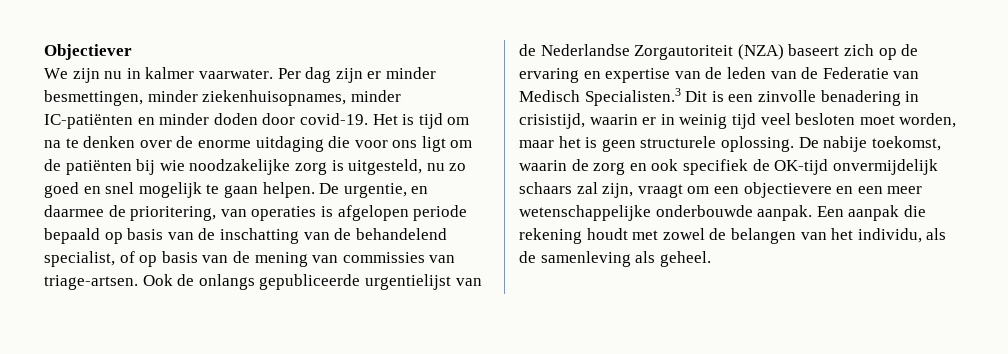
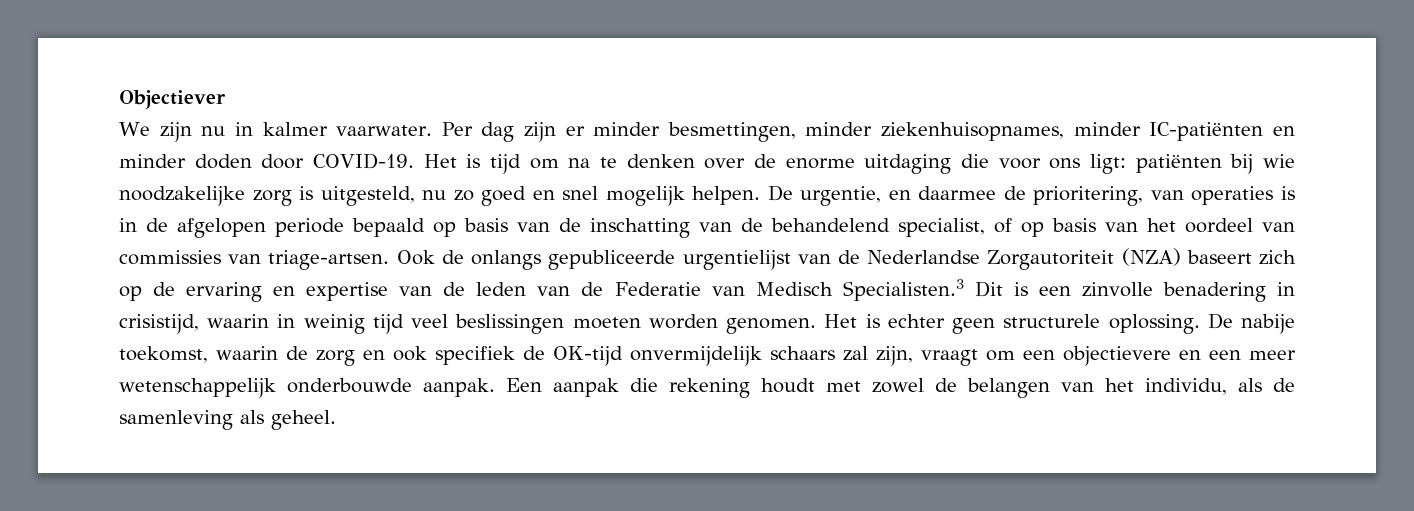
- Per dag zijn er minder besmettingen, minder ziekenhuisopnames, minder IC-patiënten en minder doden door covid-19.
+ Per dag zijn er minder besmettingen, minder ziekenhuisopnames, minder IC-patiënten en minder doden door COVID-19.
- Het is tijd om na te denken over de enorme uitdaging die voor ons ligt om de patiënten bij wie noodzakelijke zorg is uitgesteld, nu zo goed en snel mogelijk te gaan helpen.
+ Het is tijd om na te denken over de enorme uitdaging die voor ons ligt: patiënten bij wie noodzakelijke zorg is uitgesteld, nu zo goed en snel mogelijk helpen.
- De urgentie, en daarmee de prioritering, van operaties is afgelopen periode bepaald op basis van de inschatting van de behandelend specialist, of op basis van de mening van commissies van triage-artsen.
+ De urgentie, en daarmee de prioritering, van operaties is in de afgelopen periode bepaald op basis van de inschatting van de behandelend specialist, of op basis van het oordeel van commissies van triage-artsen.
- Ook de onlangs gepubliceerde urgentielijst van de Nederlandse Zorgautoriteit (NZA) baseert zich op de ervaring en expertise van de leden van de Federatie van Medisch Specialisten.3 Dit is een zinvolle benadering in crisistijd, waarin er in weinig tijd veel besloten moet worden, maar het is geen structurele oplossing.
+ Ook de onlangs gepubliceerde urgentielijst van de Nederlandse Zorgautoriteit (NZA) baseert zich op de ervaring en expertise van de leden van de Federatie van Medisch Specialisten.3 Dit is een zinvolle benadering in crisistijd, waarin in weinig tijd veel beslissingen moeten worden genomen. Het is echter geen structurele oplossing.
- De nabije toekomst, waarin de zorg en ook specifiek de OK-tijd onvermijdelijk schaars zal zijn, vraagt om een objectievere en een meer wetenschappelijke onderbouwde aanpak.
+ De nabije toekomst, waarin de zorg en ook specifiek de OK-tijd onvermijdelijk schaars zal zijn, vraagt om een objectievere en een meer wetenschappelijk onderbouwde aanpak.

